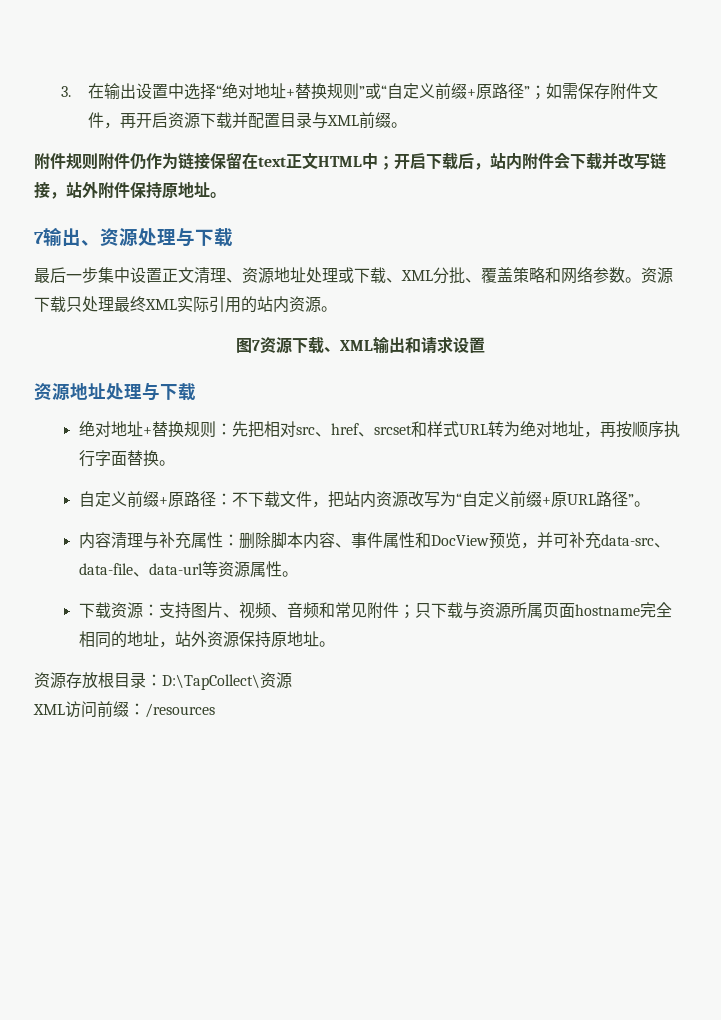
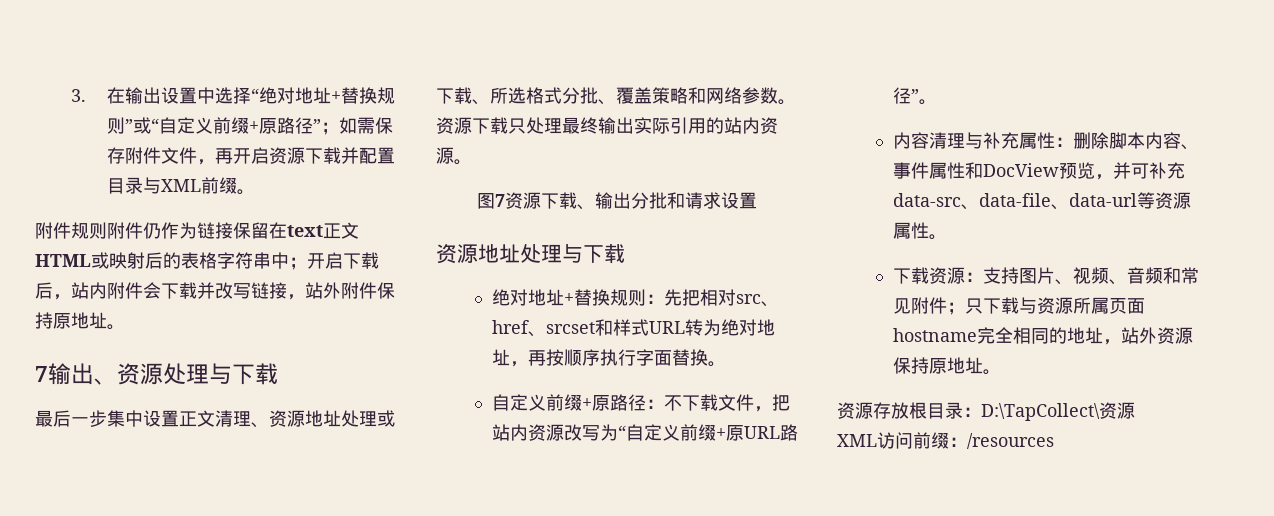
- 附件规则附件仍作为链接保留在text正文HTML中；开启下载后，站内附件会下载并改写链接，站外附件保持原地址。
+ 附件规则附件仍作为链接保留在text正文HTML或映射后的表格字符串中；开启下载后，站内附件会下载并改写链接，站外附件保持原地址。
- 最后一步集中设置正文清理、资源地址处理或下载、XML分批、覆盖策略和网络参数。
+ 最后一步集中设置正文清理、资源地址处理或下载、所选格式分批、覆盖策略和网络参数。
- 资源下载只处理最终XML实际引用的站内资源。
+ 资源下载只处理最终输出实际引用的站内资源。
- 图7资源下载、XML输出和请求设置
+ 图7资源下载、输出分批和请求设置

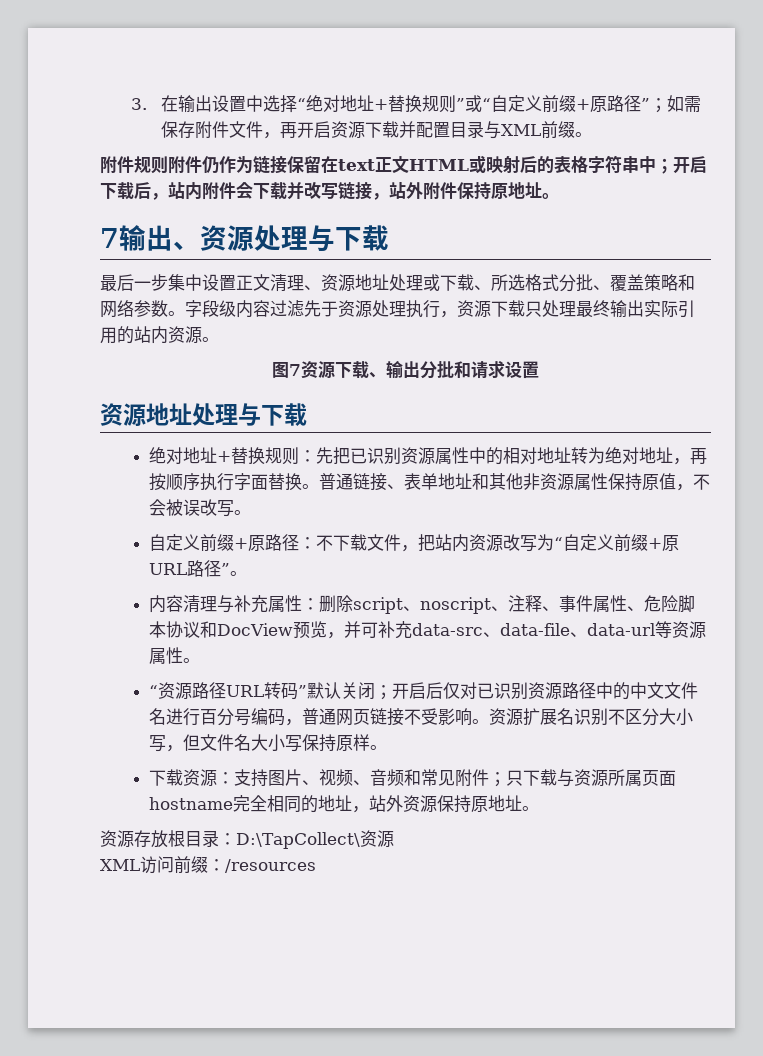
- 资源下载只处理最终输出实际引用的站内资源。
+ 字段级内容过滤先于资源处理执行，资源下载只处理最终输出实际引用的站内资源。
- 绝对地址+替换规则：先把相对src、href、srcset和样式URL转为绝对地址，再按顺序执行字面替换。
+ 绝对地址+替换规则：先把已识别资源属性中的相对地址转为绝对地址，再按顺序执行字面替换。普通链接、表单地址和其他非资源属性保持原值，不会被误改写。
- 内容清理与补充属性：删除脚本内容、事件属性和DocView预览，并可补充data-src、data-file、data-url等资源属性。
+ 内容清理与补充属性：删除script、noscript、注释、事件属性、危险脚本协议和DocView预览，并可补充data-src、data-file、data-url等资源属性。
+ “资源路径URL转码”默认关闭；开启后仅对已识别资源路径中的中文文件名进行百分号编码，普通网页链接不受影响。资源扩展名识别不区分大小写，但文件名大小写保持原样。

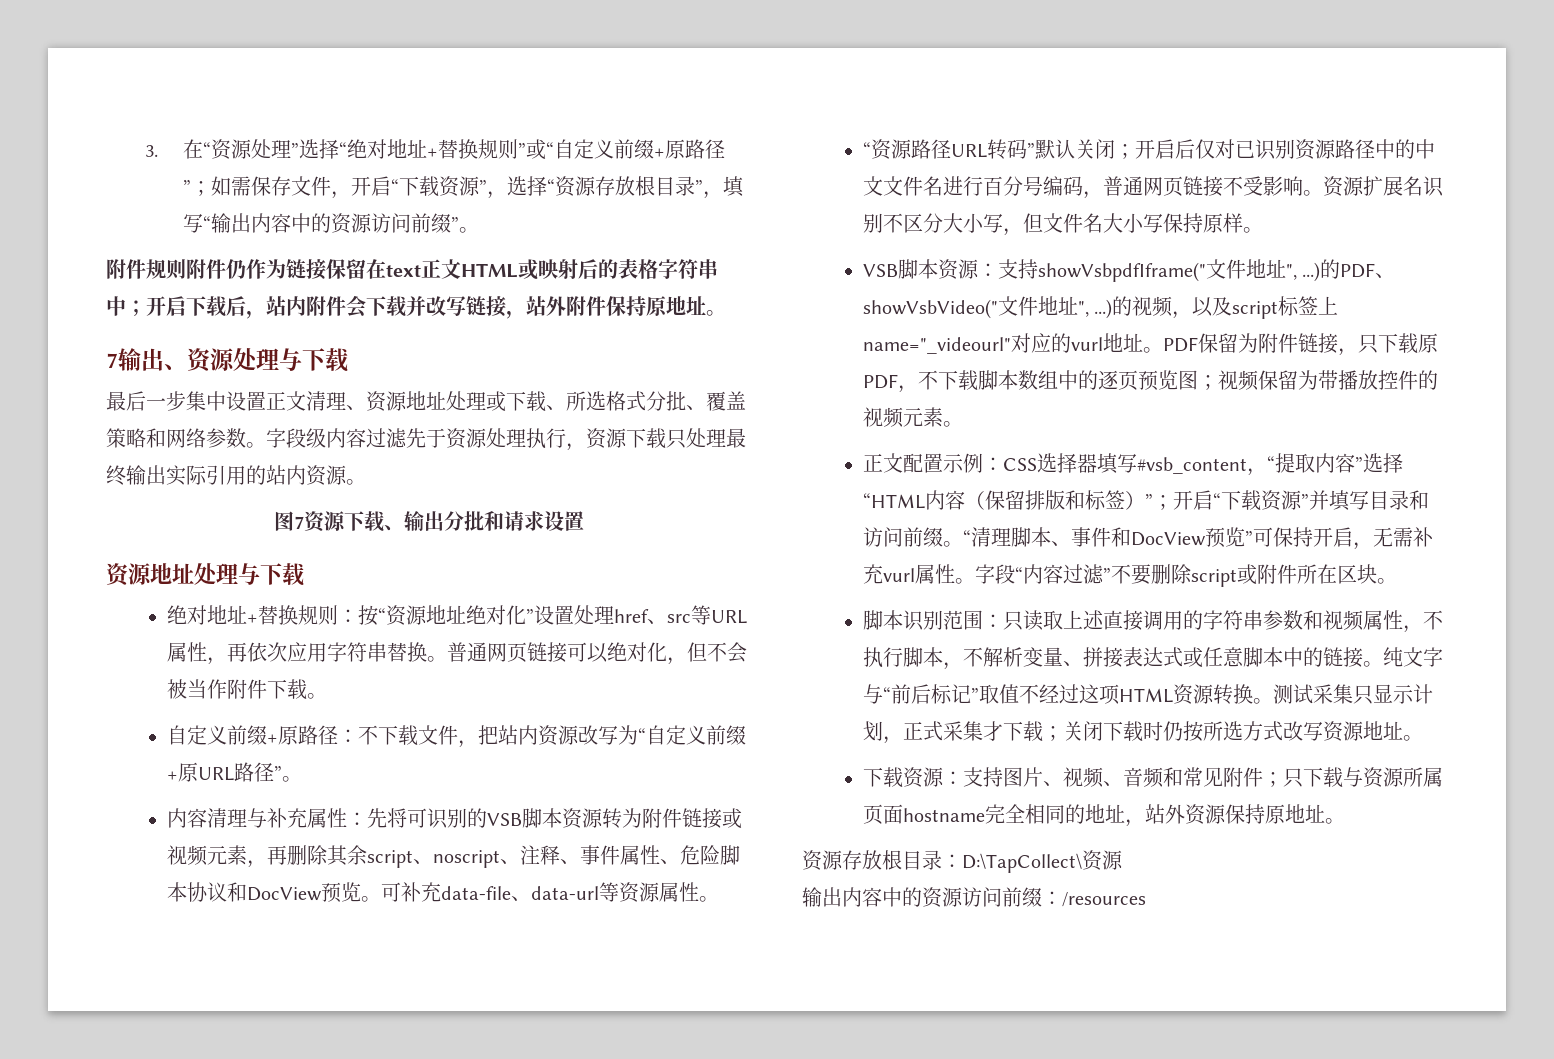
- 3.在输出设置中选择“绝对地址+替换规则”或“自定义前缀+原路径”；如需保存附件文件，再开启资源下载并配置目录与XML前缀。
+ 3.在“资源处理”选择“绝对地址+替换规则”或“自定义前缀+原路径”；如需保存文件，开启“下载资源”，选择“资源存放根目录”，填写“输出内容中的资源访问前缀”。
- 绝对地址+替换规则：先把已识别资源属性中的相对地址转为绝对地址，再按顺序执行字面替换。普通链接、表单地址和其他非资源属性保持原值，不会被误改写。
+ 绝对地址+替换规则：按“资源地址绝对化”设置处理href、src等URL属性，再依次应用字符串替换。普通网页链接可以绝对化，但不会被当作附件下载。
- 内容清理与补充属性：删除script、noscript、注释、事件属性、危险脚本协议和DocView预览，并可补充data-src、data-file、data-url等资源属性。
+ 内容清理与补充属性：先将可识别的VSB脚本资源转为附件链接或视频元素，再删除其余script、noscript、注释、事件属性、危险脚本协议和DocView预览。可补充data-file、data-url等资源属性。
+ VSB脚本资源：支持showVsbpdfIframe("文件地址", ...)的PDF、showVsbVideo("文件地址", ...)的视频，以及script标签上name="_videourl"对应的vurl地址。PDF保留为附件链接，只下载原PDF，不下载脚本数组中的逐页预览图；视频保留为带播放控件的视频元素。
+ 正文配置示例：CSS选择器填写#vsb_content，“提取内容”选择“HTML内容（保留排版和标签）”；开启“下载资源”并填写目录和访问前缀。“清理脚本、事件和DocView预览”可保持开启，无需补充vurl属性。字段“内容过滤”不要删除script或附件所在区块。
+ 脚本识别范围：只读取上述直接调用的字符串参数和视频属性，不执行脚本，不解析变量、拼接表达式或任意脚本中的链接。纯文字与“前后标记”取值不经过这项HTML资源转换。测试采集只显示计划，正式采集才下载；关闭下载时仍按所选方式改写资源地址。
- XML访问前缀：/resources
+ 输出内容中的资源访问前缀：/resources

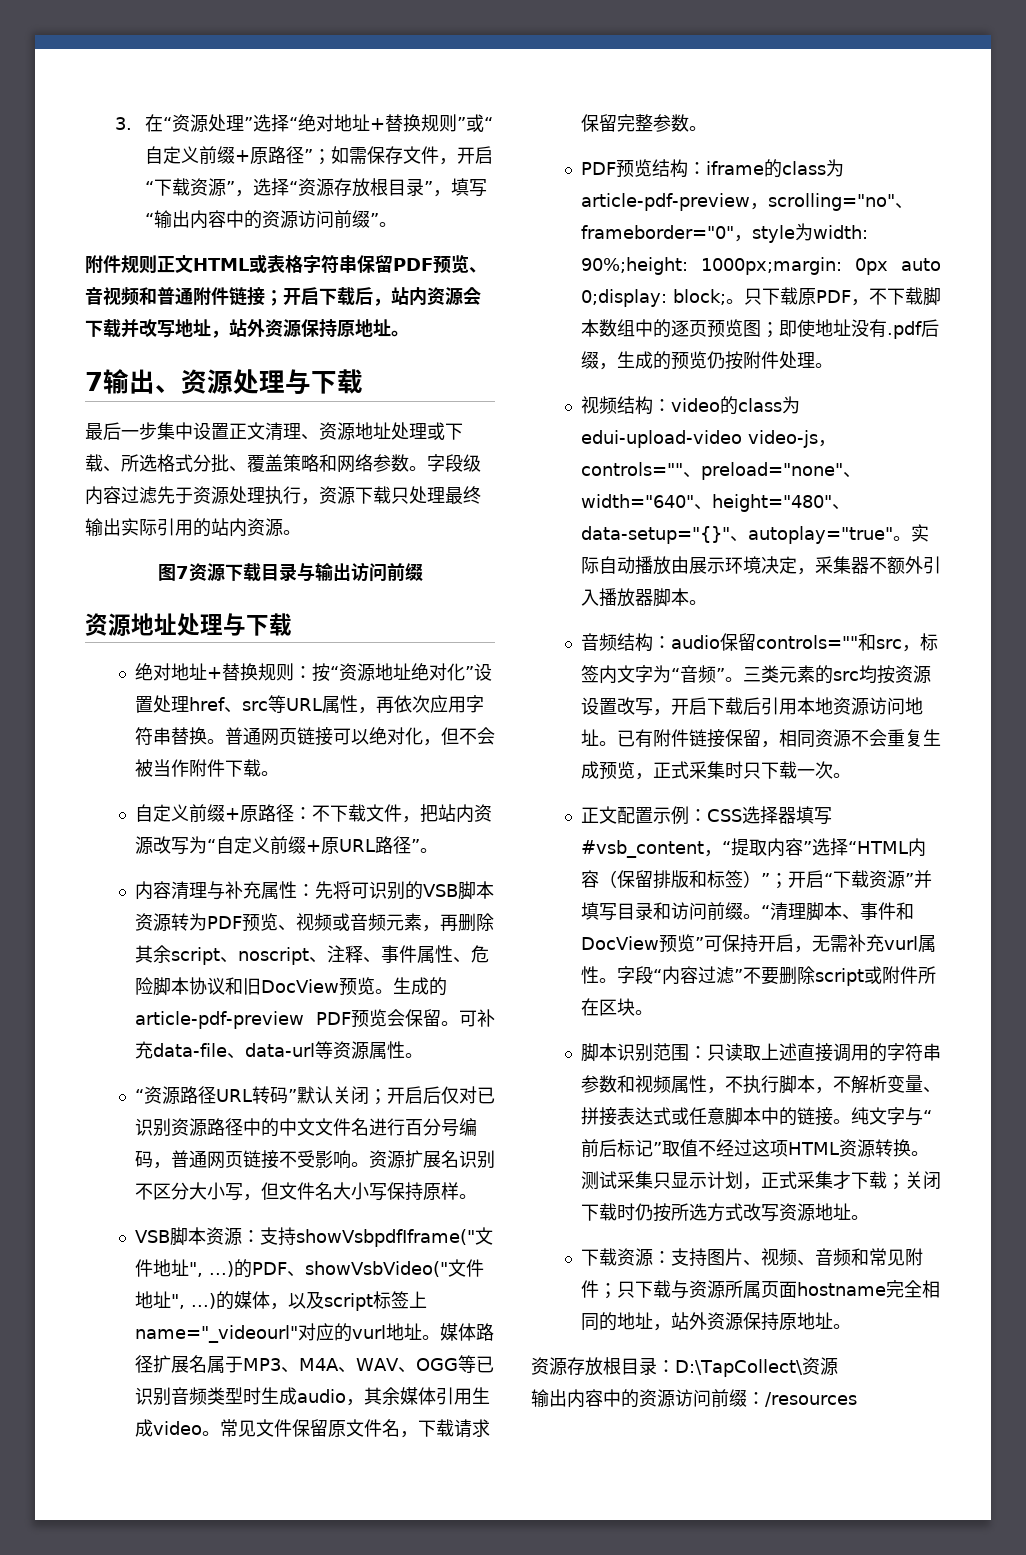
- 附件规则附件仍作为链接保留在text正文HTML或映射后的表格字符串中；开启下载后，站内附件会下载并改写链接，站外附件保持原地址。
+ 附件规则正文HTML或表格字符串保留PDF预览、音视频和普通附件链接；开启下载后，站内资源会下载并改写地址，站外资源保持原地址。
- 图7资源下载、输出分批和请求设置
+ 图7资源下载目录与输出访问前缀
- 内容清理与补充属性：先将可识别的VSB脚本资源转为附件链接或视频元素，再删除其余script、noscript、注释、事件属性、危险脚本协议和DocView预览。
+ 内容清理与补充属性：先将可识别的VSB脚本资源转为PDF预览、视频或音频元素，再删除其余script、noscript、注释、事件属性、危险脚本协议和旧DocView预览。
+ 生成的article-pdf-preview PDF预览会保留。
- 的视频，以及script标签上name="_videourl"对应的vurl地址。
+ 的媒体，以及script标签上name="_videourl"对应的vurl地址。
- PDF保留为附件链接，只下载原PDF，不下载脚本数组中的逐页预览图；视频保留为带播放控件的视频元素。
+ 媒体路径扩展名属于MP3、M4A、WAV、OGG等已识别音频类型时生成audio，其余媒体引用生成video。常见文件保留原文件名，下载请求保留完整参数。
+ PDF预览结构：iframe的class为article-pdf-preview，scrolling="no"、frameborder="0"，style为width: 90%;height: 1000px;margin: 0px auto 0;display: block;。只下载原PDF，不下载脚本数组中的逐页预览图；即使地址没有.pdf后缀，生成的预览仍按附件处理。
+ 视频结构：video的class为edui-upload-video video-js，controls=""、preload="none"、width="640"、height="480"、data-setup="{}"、autoplay="true"。实际自动播放由展示环境决定，采集器不额外引入播放器脚本。
+ 音频结构：audio保留controls=""和src，标签内文字为“音频”。三类元素的src均按资源设置改写，开启下载后引用本地资源访问地址。已有附件链接保留，相同资源不会重复生成预览，正式采集时只下载一次。

